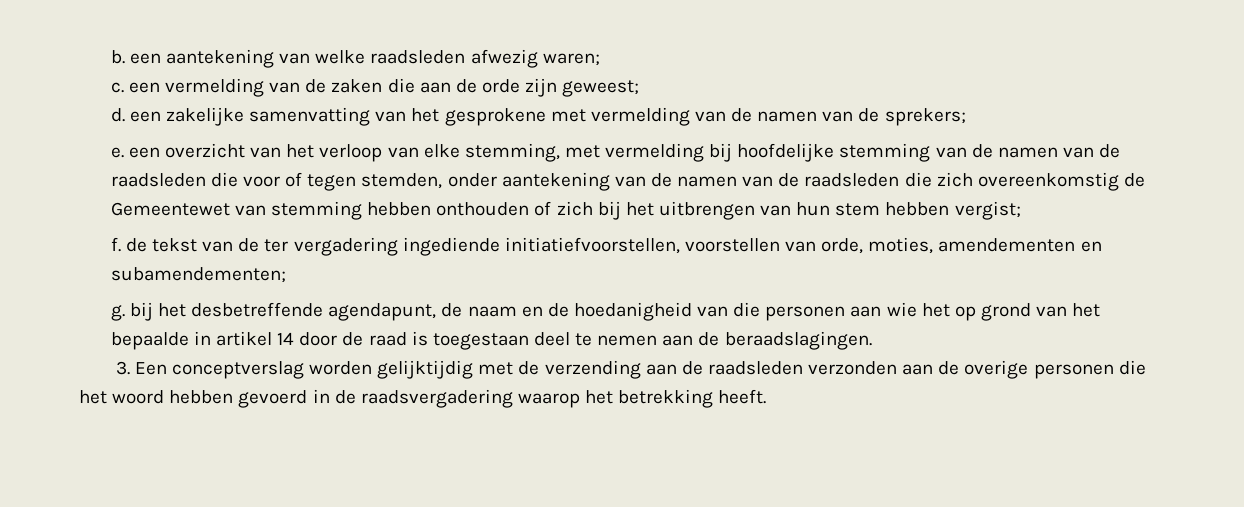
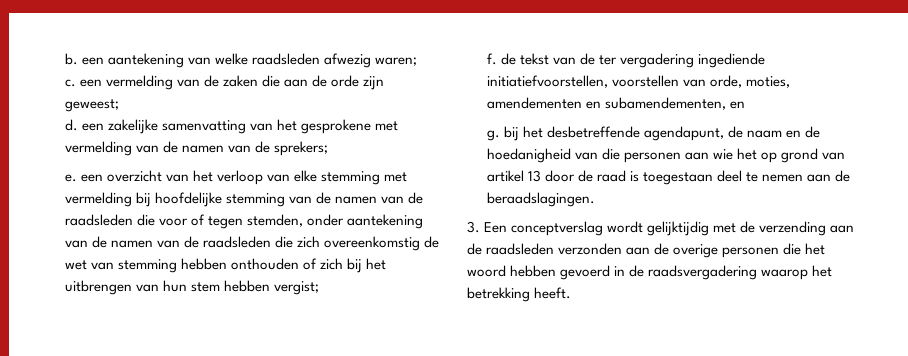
- e. een overzicht van het verloop van elke stemming, met vermelding bij hoofdelijke stemming van de namen van de raadsleden die voor of tegen stemden, onder aantekening van de namen van de raadsleden die zich overeenkomstig de Gemeentewet van stemming hebben onthouden of zich bij het uitbrengen van hun stem hebben vergist;
+ e. een overzicht van het verloop van elke stemming met vermelding bij hoofdelijke stemming van de namen van de raadsleden die voor of tegen stemden, onder aantekening van de namen van de raadsleden die zich overeenkomstig de wet van stemming hebben onthouden of zich bij het uitbrengen van hun stem hebben vergist;
- f. de tekst van de ter vergadering ingediende initiatiefvoorstellen, voorstellen van orde, moties, amendementen en subamendementen;
+ f. de tekst van de ter vergadering ingediende initiatiefvoorstellen, voorstellen van orde, moties, amendementen en subamendementen, en
- g. bij het desbetreffende agendapunt, de naam en de hoedanigheid van die personen aan wie het op grond van het bepaalde in artikel 14 door de raad is toegestaan deel te nemen aan de beraadslagingen.
+ g. bij het desbetreffende agendapunt, de naam en de hoedanigheid van die personen aan wie het op grond van artikel 13 door de raad is toegestaan deel te nemen aan de beraadslagingen.
- 3. Een conceptverslag worden gelijktijdig met de verzending aan de raadsleden verzonden aan de overige personen die het woord hebben gevoerd in de raadsvergadering waarop het betrekking heeft.
+ 3. Een conceptverslag wordt gelijktijdig met de verzending aan de raadsleden verzonden aan de overige personen die het woord hebben gevoerd in de raadsvergadering waarop het betrekking heeft.

